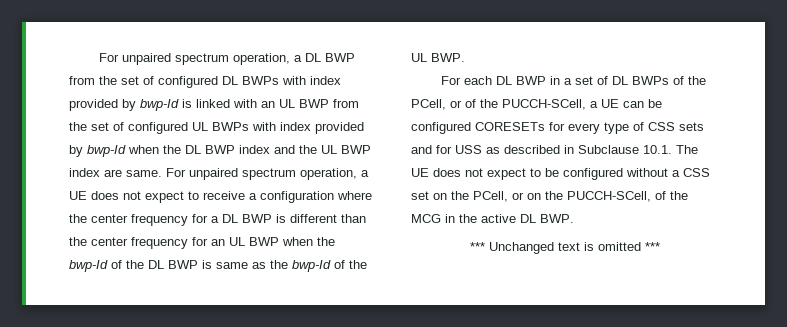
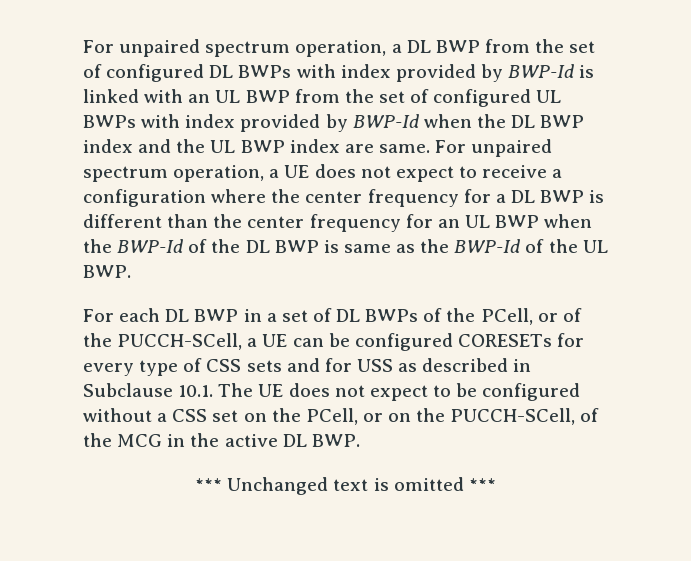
- For unpaired spectrum operation, a DL BWP from the set of configured DL BWPs with index provided by bwp-Id is linked with an UL BWP from the set of configured UL BWPs with index provided by bwp-Id when the DL BWP index and the UL BWP index are same.
+ For unpaired spectrum operation, a DL BWP from the set of configured DL BWPs with index provided by BWP-Id is linked with an UL BWP from the set of configured UL BWPs with index provided by BWP-Id when the DL BWP index and the UL BWP index are same.
- For unpaired spectrum operation, a UE does not expect to receive a configuration where the center frequency for a DL BWP is different than the center frequency for an UL BWP when the bwp-Id of the DL BWP is same as the bwp-Id of the UL BWP.
+ For unpaired spectrum operation, a UE does not expect to receive a configuration where the center frequency for a DL BWP is different than the center frequency for an UL BWP when the BWP-Id of the DL BWP is same as the BWP-Id of the UL BWP.

